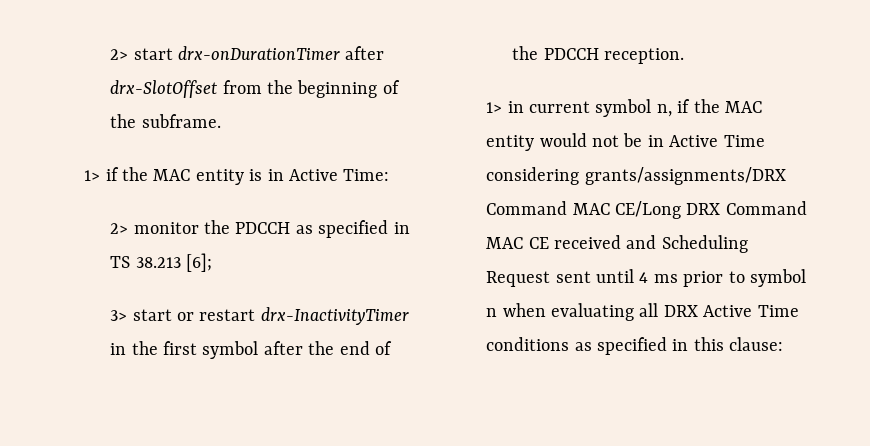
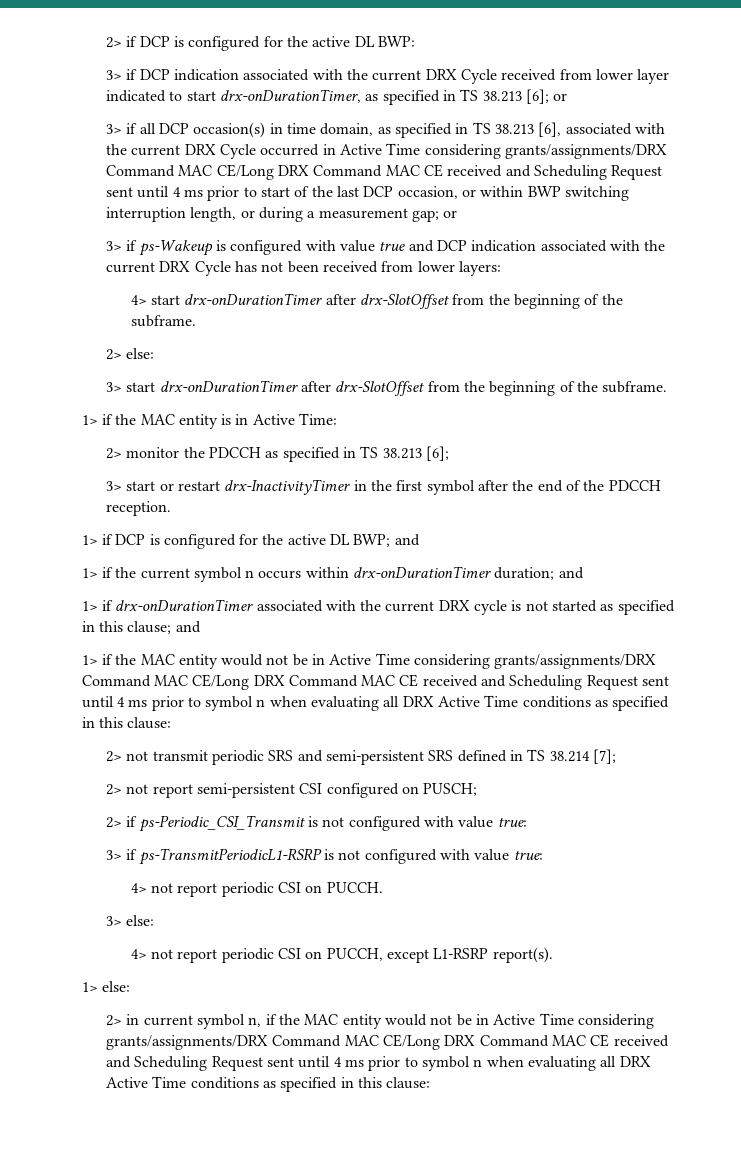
- 2> start drx-onDurationTimer after drx-SlotOffset from the beginning of the subframe.
+ 2> if DCP is configured for the active DL BWP:
+ 3> if DCP indication associated with the current DRX Cycle received from lower layer indicated to start drx-onDurationTimer, as specified in TS 38.213 [6]; or
+ 3> if all DCP occasion(s) in time domain, as specified in TS 38.213 [6], associated with the current DRX Cycle occurred in Active Time considering grants/assignments/DRX Command MAC CE/Long DRX Command MAC CE received and Scheduling Request sent until 4 ms prior to start of the last DCP occasion, or within BWP switching interruption length, or during a measurement gap; or
+ 3> if ps-Wakeup is configured with value true and DCP indication associated with the current DRX Cycle has not been received from lower layers:
+ 4> start drx-onDurationTimer after drx-SlotOffset from the beginning of the subframe.
+ 2> else:
+ 3> start drx-onDurationTimer after drx-SlotOffset from the beginning of the subframe.
- 1> in current symbol n, if the MAC entity would not be in Active Time considering grants/assignments/DRX Command MAC CE/Long DRX Command MAC CE received and Scheduling Request sent until 4 ms prior to symbol n when evaluating all DRX Active Time conditions as specified in this clause:
+ 1> if DCP is configured for the active DL BWP; and
+ 1> if the current symbol n occurs within drx-onDurationTimer duration; and
+ 1> if drx-onDurationTimer associated with the current DRX cycle is not started as specified in this clause; and
+ 1> if the MAC entity would not be in Active Time considering grants/assignments/DRX Command MAC CE/Long DRX Command MAC CE received and Scheduling Request sent until 4 ms prior to symbol n when evaluating all DRX Active Time conditions as specified in this clause:
+ 2> not transmit periodic SRS and semi-persistent SRS defined in TS 38.214 [7];
+ 2> not report semi-persistent CSI configured on PUSCH;
+ 2> if ps-Periodic_CSI_Transmit is not configured with value true:
+ 3> if ps-TransmitPeriodicL1-RSRP is not configured with value true:
+ 4> not report periodic CSI on PUCCH.
+ 3> else:
+ 4> not report periodic CSI on PUCCH, except L1-RSRP report(s).
+ 1> else:
+ 2> in current symbol n, if the MAC entity would not be in Active Time considering grants/assignments/DRX Command MAC CE/Long DRX Command MAC CE received and Scheduling Request sent until 4 ms prior to symbol n when evaluating all DRX Active Time conditions as specified in this clause:

